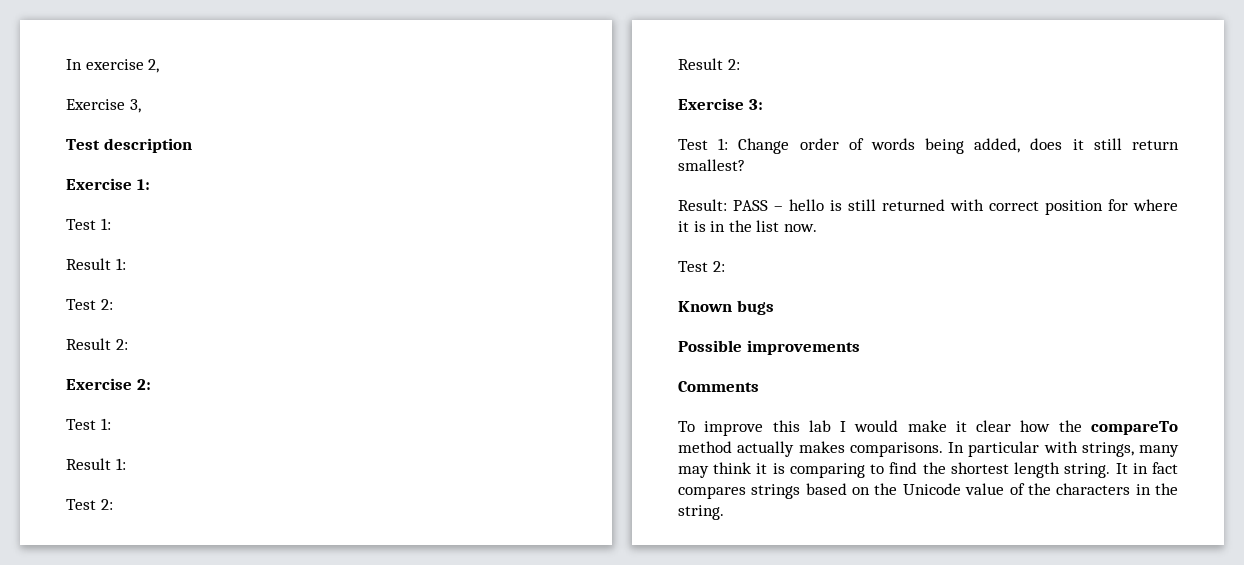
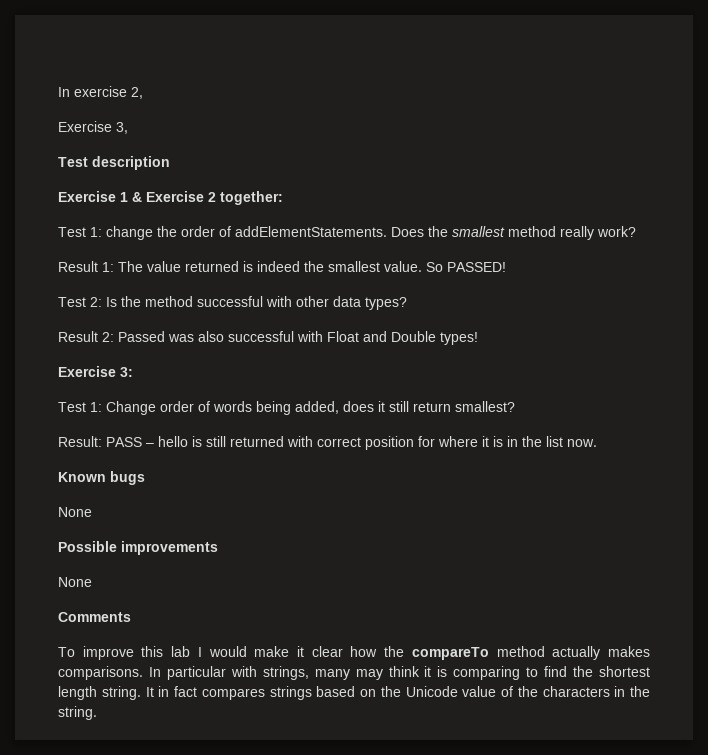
- Exercise 1:
- Test 1:
- Result 1:
- Test 2:
- Result 2:
- Exercise 2:
- Test 1:
- Result 1:
- Test 2:
- Result 2:
+ Exercise 1 & Exercise 2 together:
+ Test 1: change the order of addElementStatements. Does the smallest method really work?
+ Result 1: The value returned is indeed the smallest value. So PASSED!
+ Test 2: Is the method successful with other data types?
+ Result 2: Passed was also successful with Float and Double types!
  Result: PASS – hello is still returned with correct position for where it is in the list now.
- Test 2:
  Known bugs
+ None
  Possible improvements
+ None

